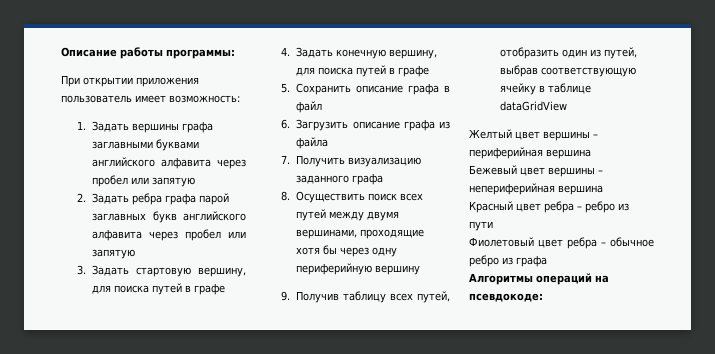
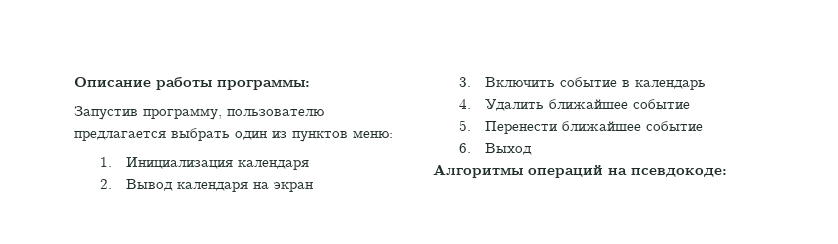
- При открытии приложения пользователь имеет возможность:
- 1. Задать вершины графа заглавными буквами английского алфавита через пробел или запятую
- 2. Задать ребра графа парой заглавных букв английского алфавита через пробел или запятую
- 3. Задать стартовую вершину, для поиска путей в графе
- 4. Задать конечную вершину, для поиска путей в графе
- 5. Сохранить описание графа в файл
- 6. Загрузить описание графа из файла
- 7. Получить визуализацию заданного графа
- 8. Осуществить поиск всех путей между двумя вершинами, проходящие хотя бы через одну периферийную вершину
- 9. Получив таблицу всех путей, отобразить один из путей, выбрав соответствующую ячейку в таблице dataGridView
- Желтый цвет вершины – периферийная вершина
- Бежевый цвет вершины – непериферийная вершина
- Красный цвет ребра – ребро из пути
- Фиолетовый цвет ребра – обычное ребро из графа
+ Запустив программу, пользователю предлагается выбрать один из пунктов меню:
+ 1. Инициализация календаря
+ 2. Вывод календаря на экран
+ 3. Включить событие в календарь
+ 4. Удалить ближайшее событие
+ 5. Перенести ближайшее событие
+ 6. Выход

